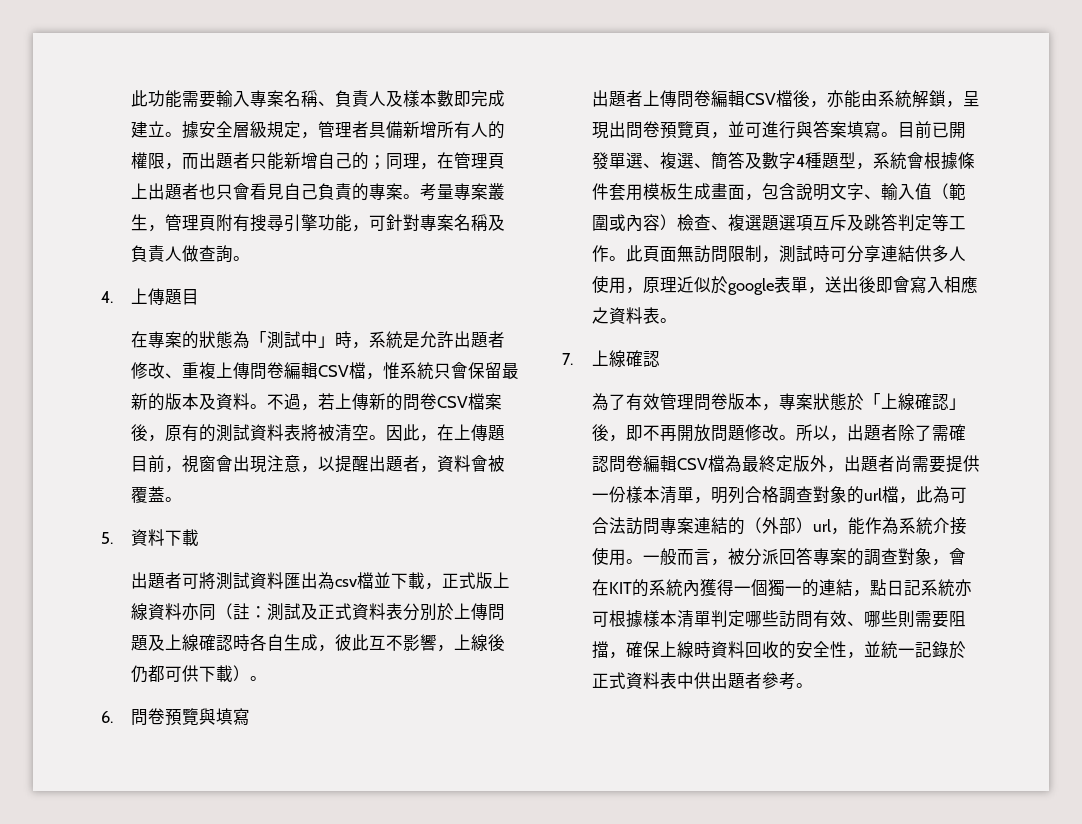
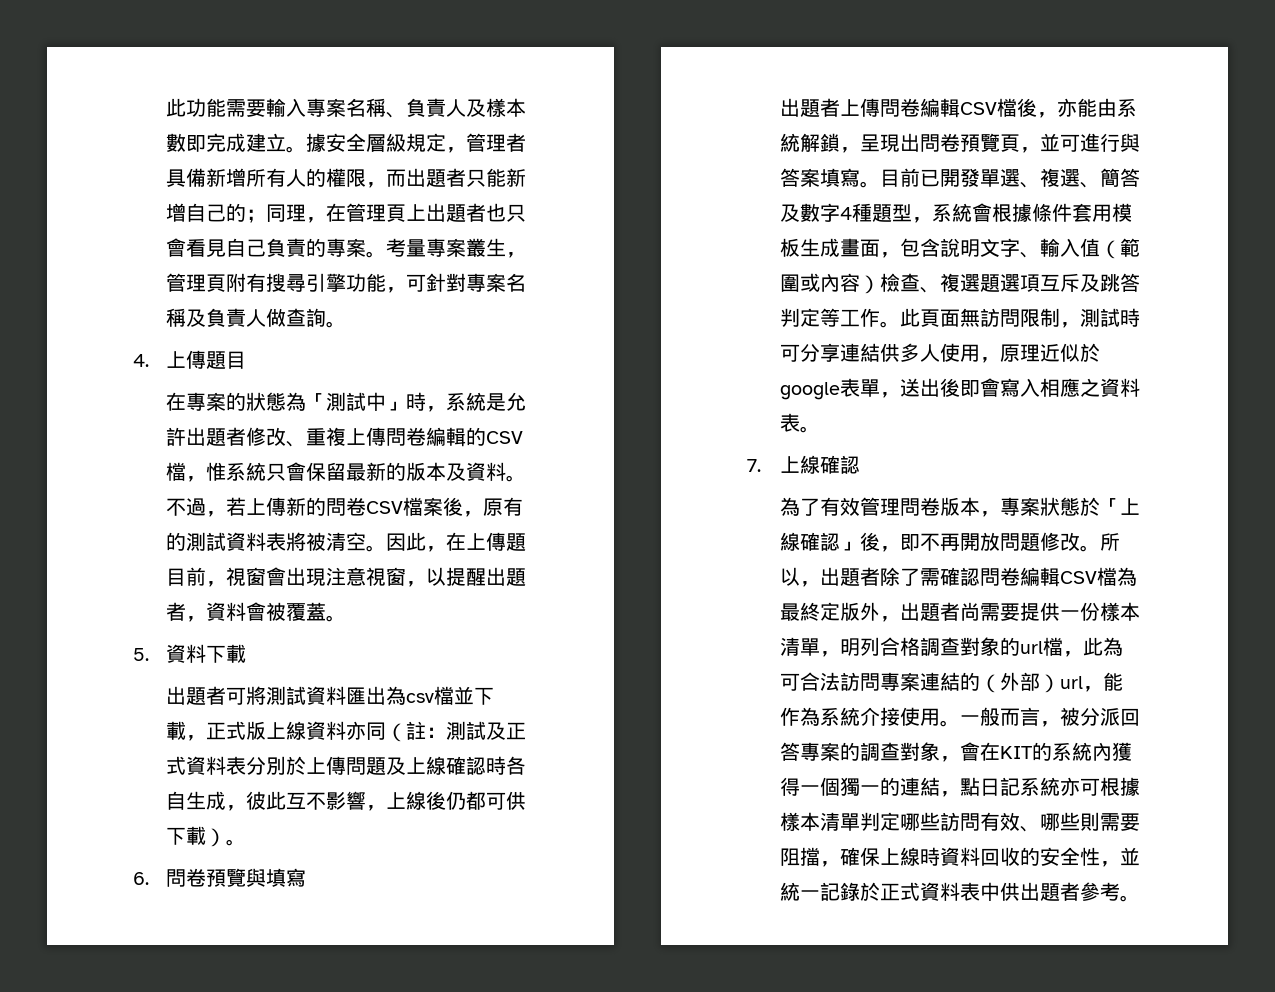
- 在專案的狀態為「測試中」時，系統是允許出題者修改、重複上傳問卷編輯CSV檔，惟系統只會保留最新的版本及資料。
+ 在專案的狀態為「測試中」時，系統是允許出題者修改、重複上傳問卷編輯的CSV檔，惟系統只會保留最新的版本及資料。
- 因此，在上傳題目前，視窗會出現注意，以提醒出題者，資料會被覆蓋。
+ 因此，在上傳題目前，視窗會出現注意視窗，以提醒出題者，資料會被覆蓋。

